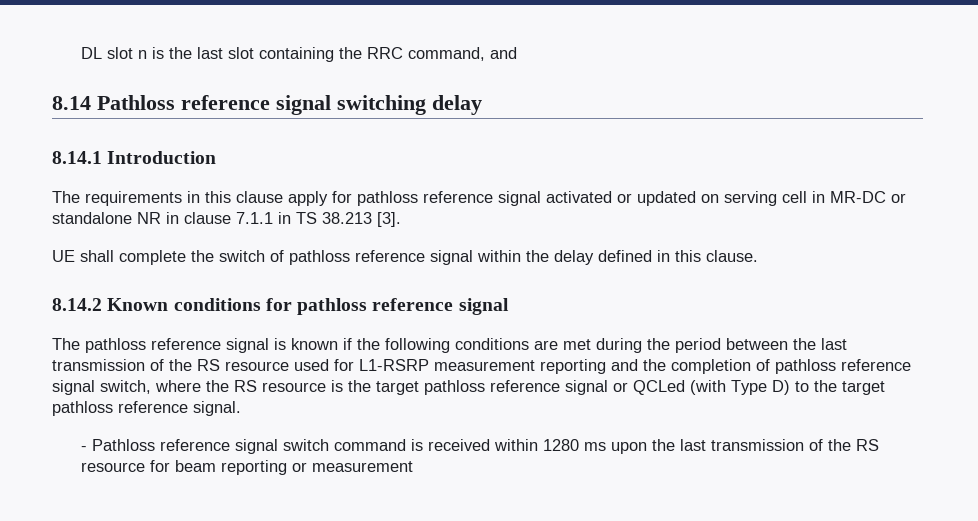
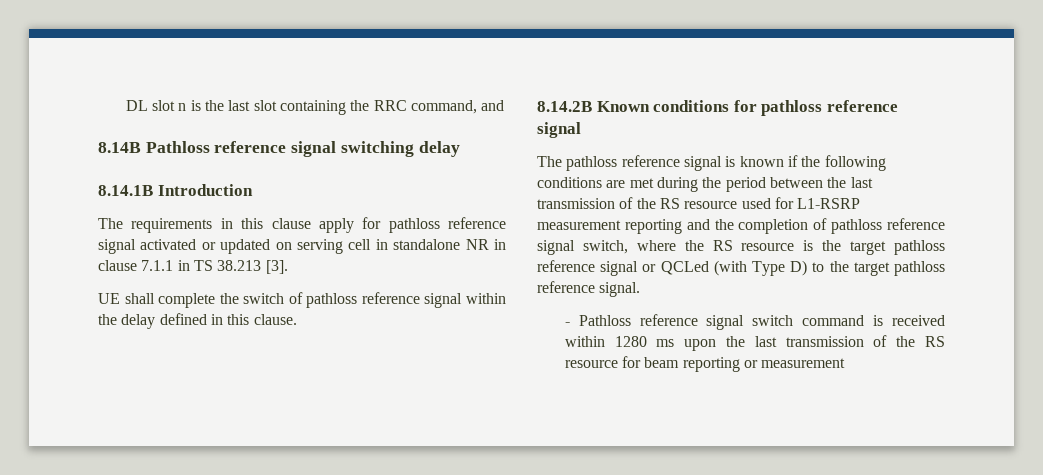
- 8.14 Pathloss reference signal switching delay
+ 8.14B Pathloss reference signal switching delay
- 8.14.1 Introduction
+ 8.14.1B Introduction
- The requirements in this clause apply for pathloss reference signal activated or updated on serving cell in MR-DC or standalone NR in clause 7.1.1 in TS 38.213 [3].
+ The requirements in this clause apply for pathloss reference signal activated or updated on serving cell in standalone NR in clause 7.1.1 in TS 38.213 [3].
- 8.14.2 Known conditions for pathloss reference signal
+ 8.14.2B Known conditions for pathloss reference signal

